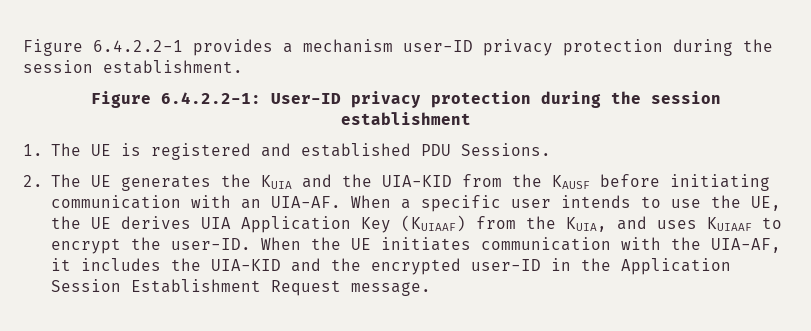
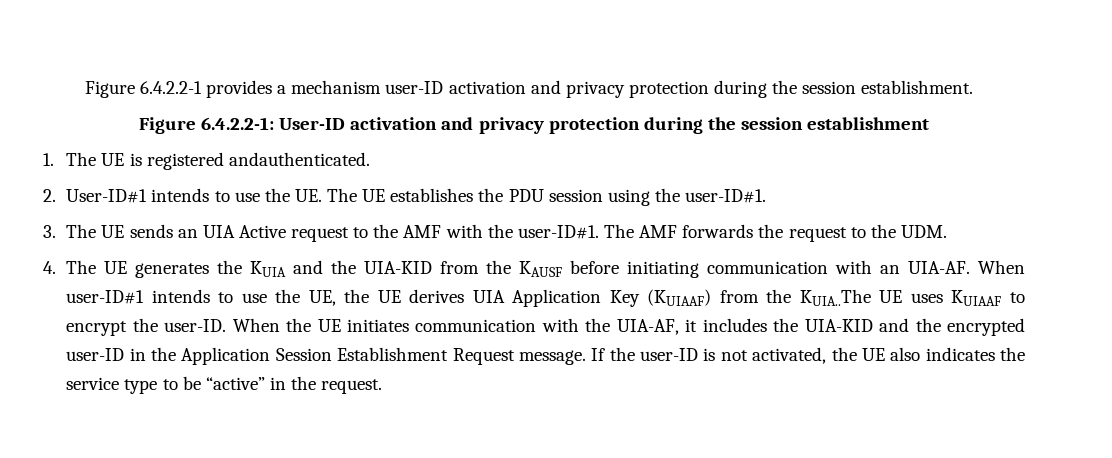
- Figure 6.4.2.2-1 provides a mechanism user-ID privacy protection during the session establishment.
+ Figure 6.4.2.2-1 provides a mechanism user-ID activation and privacy protection during the session establishment.
- Figure 6.4.2.2-1: User-ID privacy protection during the session establishment
+ Figure 6.4.2.2-1: User-ID activation and privacy protection during the session establishment
- 1. The UE is registered and established PDU Sessions.
- 2. The UE generates the KUIA and the UIA-KID from the KAUSF before initiating communication with an UIA-AF.
+ 1. The UE is registered andauthenticated.
+ 2. User-ID#1 intends to use the UE. The UE establishes the PDU session using the user-ID#1.
+ 3. The UE sends an UIA Active request to the AMF with the user-ID#1. The AMF forwards the request to the UDM.
+ 4. The UE generates the KUIA and the UIA-KID from the KAUSF before initiating communication with an UIA-AF.
- When a specific user intends to use the UE, the UE derives UIA Application Key (KUIAAF) from the KUIA, and uses KUIAAF to encrypt the user-ID.
+ When user-ID#1 intends to use the UE, the UE derives UIA Application Key (KUIAAF) from the KUIA..The UE uses KUIAAF to encrypt the user-ID.
+ If the user-ID is not activated, the UE also indicates the service type to be “active” in the request.

